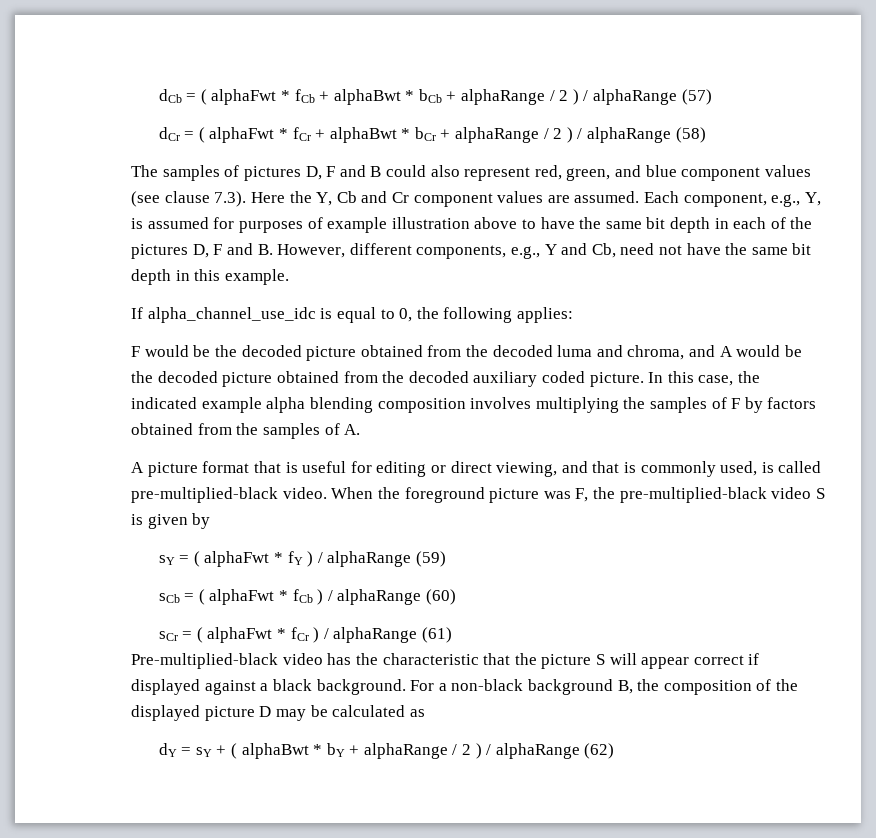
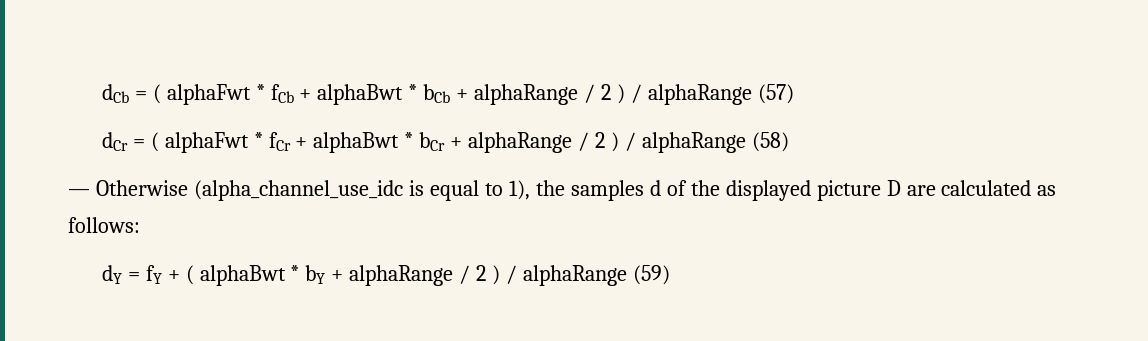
- The samples of pictures D, F and B could also represent red, green, and blue component values (see clause 7.3). Here the Y, Cb and Cr component values are assumed. Each component, e.g., Y, is assumed for purposes of example illustration above to have the same bit depth in each of the pictures D, F and B. However, different components, e.g., Y and Cb, need not have the same bit depth in this example.
- If alpha_channel_use_idc is equal to 0, the following applies:
- F would be the decoded picture obtained from the decoded luma and chroma, and A would be the decoded picture obtained from the decoded auxiliary coded picture. In this case, the indicated example alpha blending composition involves multiplying the samples of F by factors obtained from the samples of A.
- A picture format that is useful for editing or direct viewing, and that is commonly used, is called pre-multiplied-black video. When the foreground picture was F, the pre-multiplied-black video S is given by
- sY = ( alphaFwt * fY ) / alphaRange (59)
- sCb = ( alphaFwt * fCb ) / alphaRange (60)
- sCr = ( alphaFwt * fCr ) / alphaRange (61)
- Pre-multiplied-black video has the characteristic that the picture S will appear correct if displayed against a black background. For a non-black background B, the composition of the displayed picture D may be calculated as
+ — Otherwise (alpha_channel_use_idc is equal to 1), the samples d of the displayed picture D are calculated as follows:
- dY = sY + ( alphaBwt * bY + alphaRange / 2 ) / alphaRange (62)
+ dY = fY + ( alphaBwt * bY + alphaRange / 2 ) / alphaRange (59)

